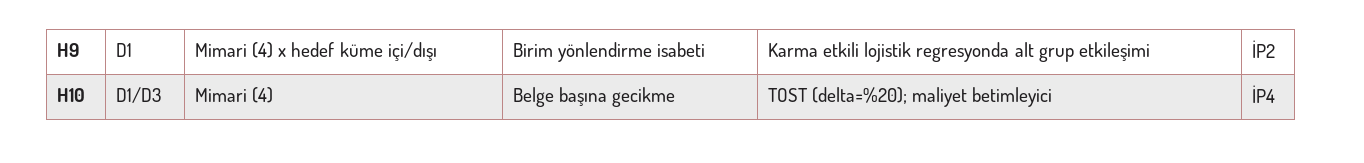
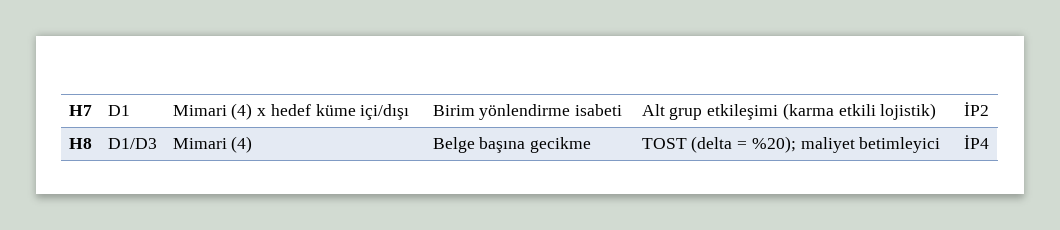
- H9 | D1 | Mimari (4) x hedef küme içi/dışı | Birim yönlendirme isabeti | Karma etkili lojistik regresyonda alt grup etkileşimi | İP2
+ H7 | D1 | Mimari (4) x hedef küme içi/dışı | Birim yönlendirme isabeti | Alt grup etkileşimi (karma etkili lojistik) | İP2
- H10 | D1/D3 | Mimari (4) | Belge başına gecikme | TOST (delta=%20); maliyet betimleyici | İP4
+ H8 | D1/D3 | Mimari (4) | Belge başına gecikme | TOST (delta = %20); maliyet betimleyici | İP4

